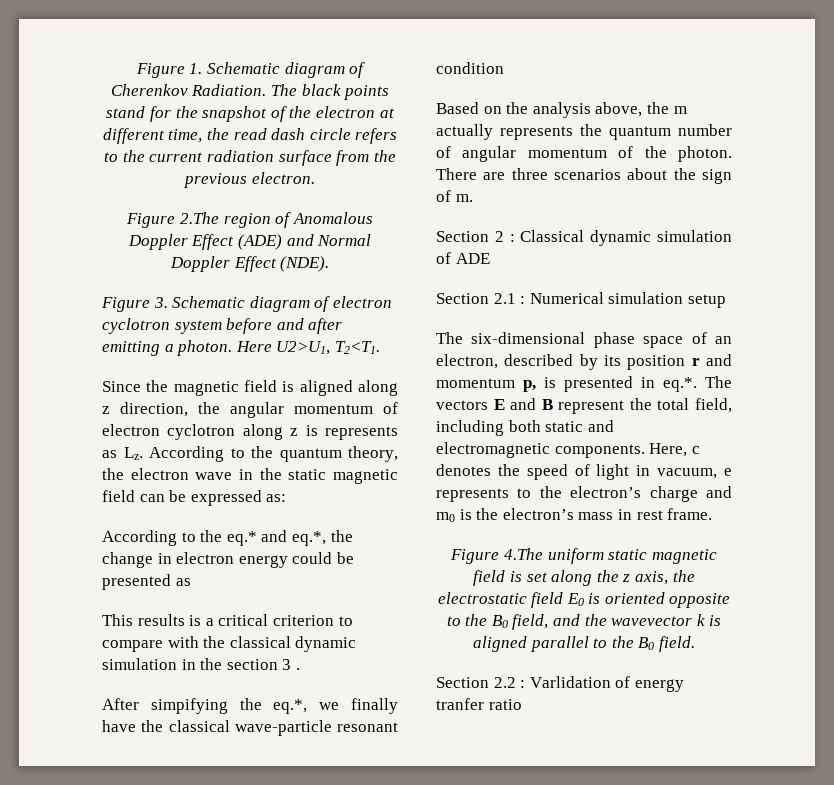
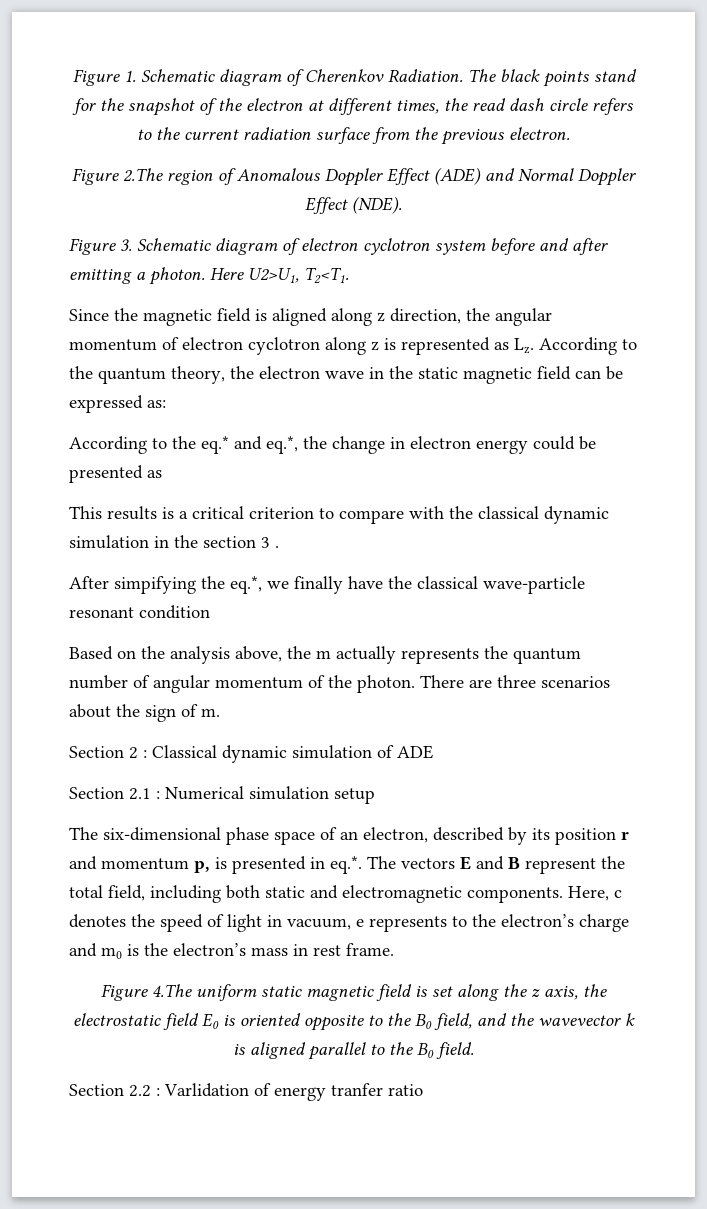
- The black points stand for the snapshot of the electron at different time, the read dash circle refers to the current radiation surface from the previous electron.
+ The black points stand for the snapshot of the electron at different times, the read dash circle refers to the current radiation surface from the previous electron.
- Since the magnetic field is aligned along z direction, the angular momentum of electron cyclotron along z is represents as Lz. According to the quantum theory, the electron wave in the static magnetic field can be expressed as:
+ Since the magnetic field is aligned along z direction, the angular momentum of electron cyclotron along z is represented as Lz. According to the quantum theory, the electron wave in the static magnetic field can be expressed as:

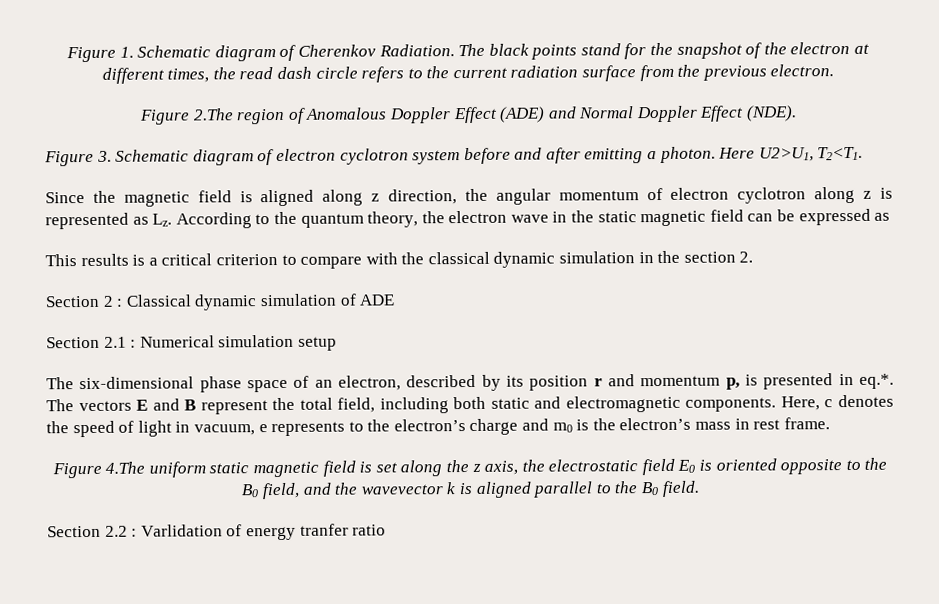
- Since the magnetic field is aligned along z direction, the angular momentum of electron cyclotron along z is represented as Lz. According to the quantum theory, the electron wave in the static magnetic field can be expressed as:
- According to the eq.* and eq.*, the change in electron energy could be presented as
+ Since the magnetic field is aligned along z direction, the angular momentum of electron cyclotron along z is represented as Lz. According to the quantum theory, the electron wave in the static magnetic field can be expressed as
- This results is a critical criterion to compare with the classical dynamic simulation in the section 3 .
- After simpifying the eq.*, we finally have the classical wave-particle resonant condition
- Based on the analysis above, the m actually represents the quantum number of angular momentum of the photon. There are three scenarios about the sign of m.
+ This results is a critical criterion to compare with the classical dynamic simulation in the section 2.

